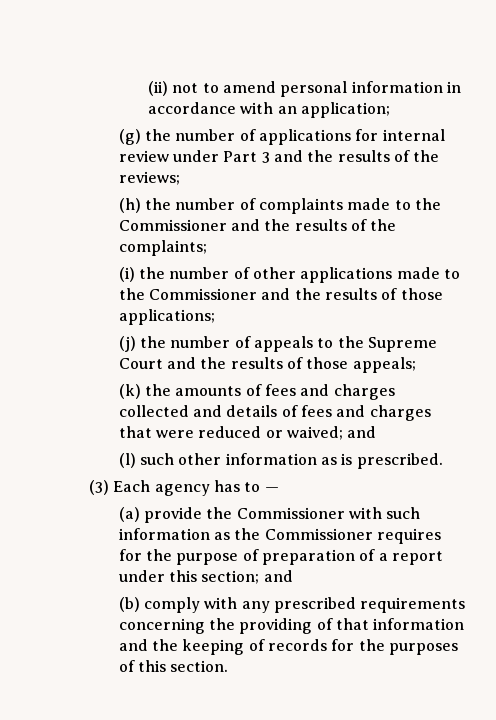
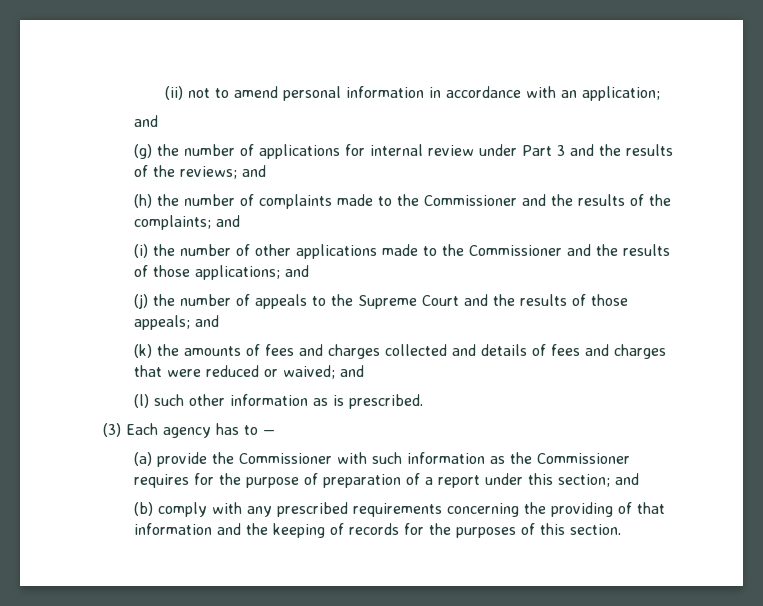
  (ii) not to amend personal information in accordance with an application;
+ and
- (g) the number of applications for internal review under Part 3 and the results of the reviews;
+ (g) the number of applications for internal review under Part 3 and the results of the reviews; and
- (h) the number of complaints made to the Commissioner and the results of the complaints;
+ (h) the number of complaints made to the Commissioner and the results of the complaints; and
- (i) the number of other applications made to the Commissioner and the results of those applications;
+ (i) the number of other applications made to the Commissioner and the results of those applications; and
- (j) the number of appeals to the Supreme Court and the results of those appeals;
+ (j) the number of appeals to the Supreme Court and the results of those appeals; and

